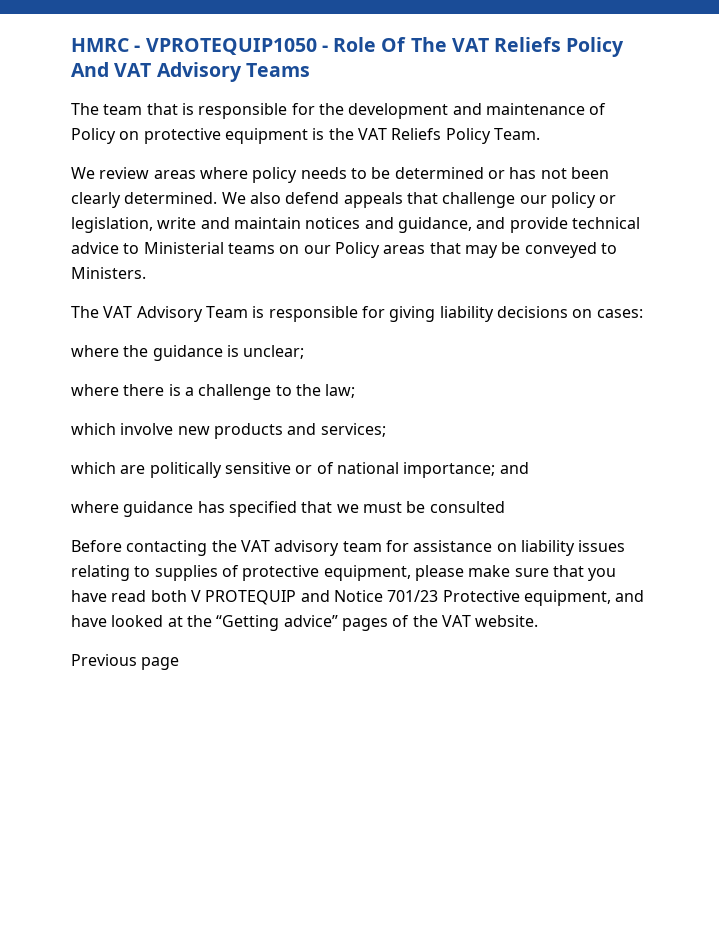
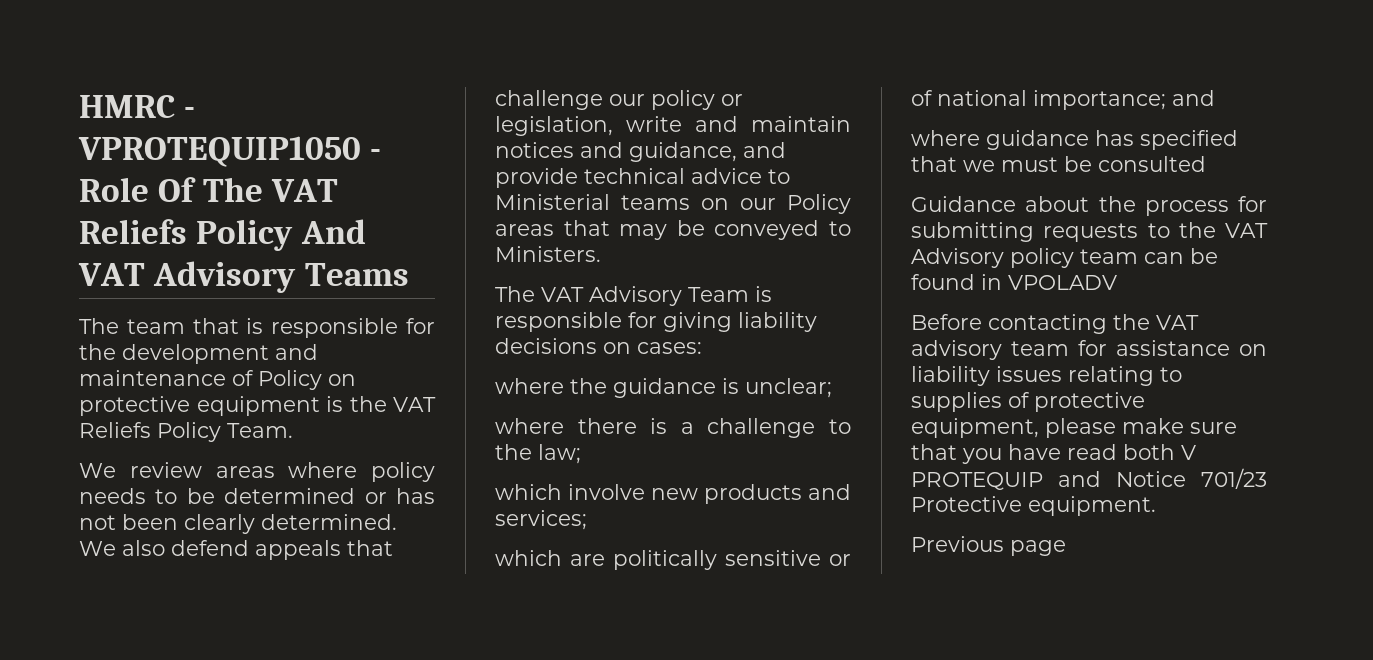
+ Guidance about the process for submitting requests to the VAT Advisory policy team can be found in VPOLADV
- Before contacting the VAT advisory team for assistance on liability issues relating to supplies of protective equipment, please make sure that you have read both V PROTEQUIP and Notice 701/23 Protective equipment, and have looked at the “Getting advice” pages of the VAT website.
+ Before contacting the VAT advisory team for assistance on liability issues relating to supplies of protective equipment, please make sure that you have read both V PROTEQUIP and Notice 701/23 Protective equipment.

